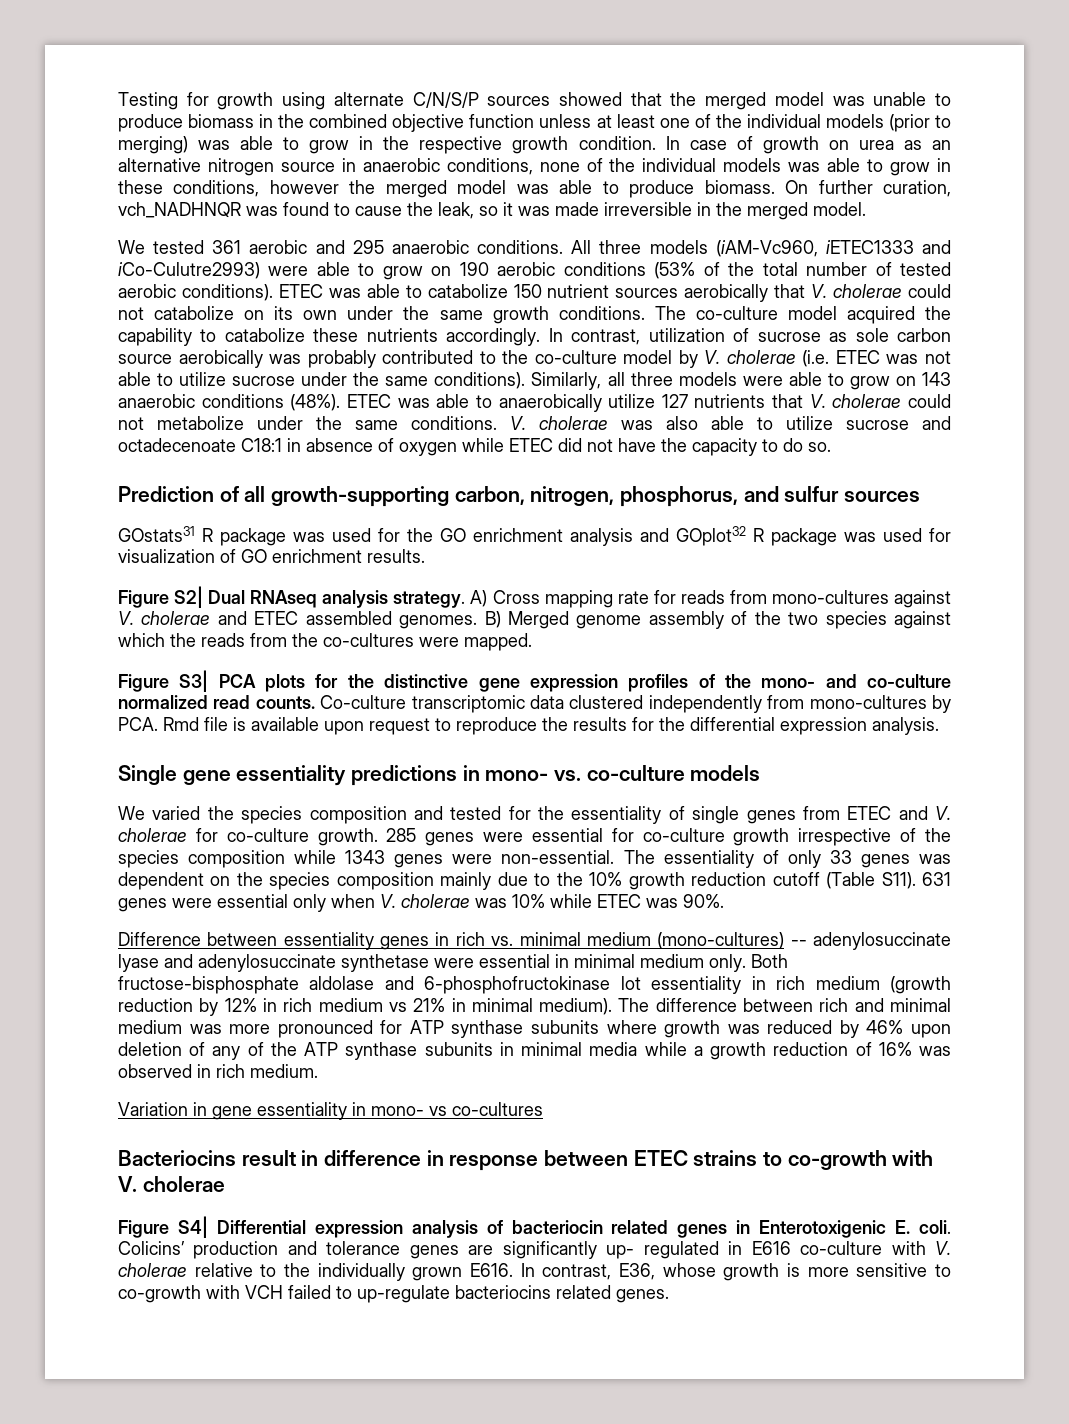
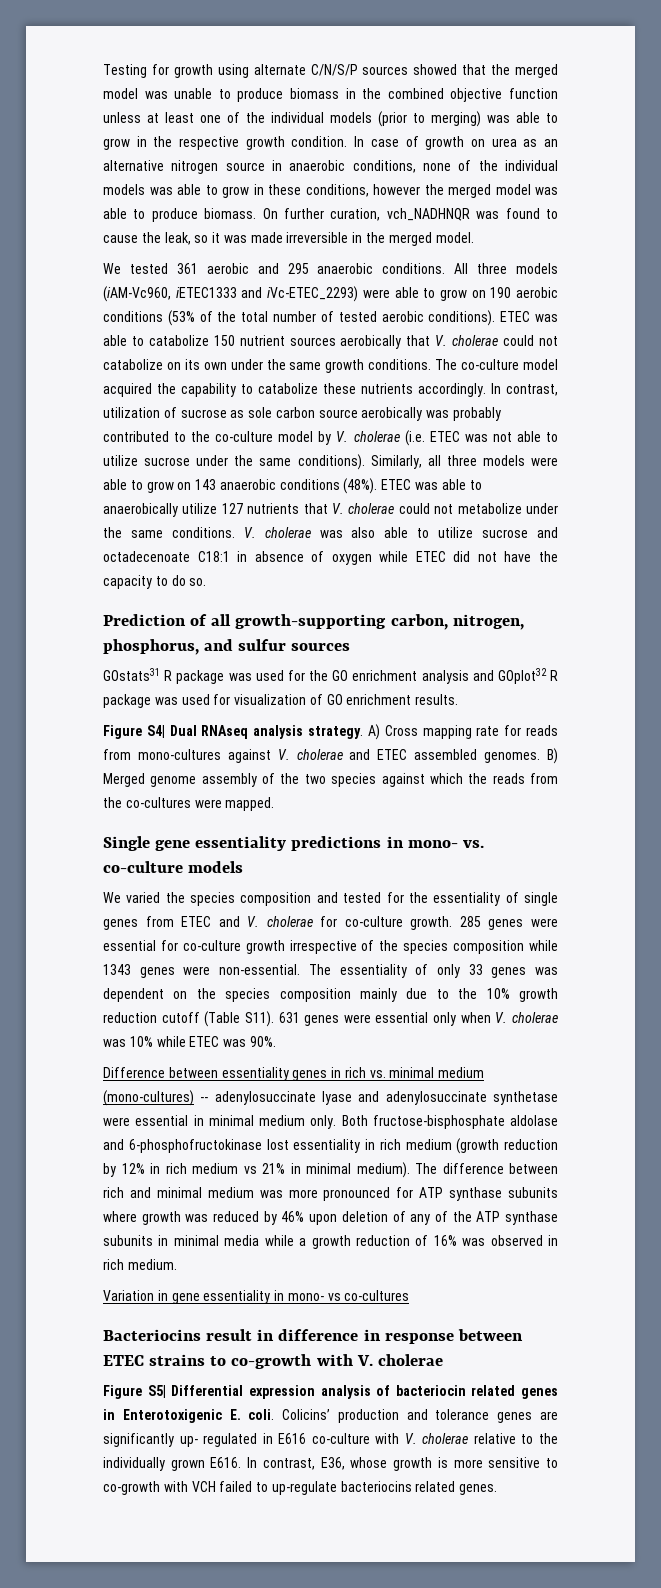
- All three models (iAM-Vc960, iETEC1333 and iCo-Culutre2993) were able to grow on 190 aerobic conditions (53% of the total number of tested aerobic conditions).
+ All three models (iAM-Vc960, iETEC1333 and iVc-ETEC_2293) were able to grow on 190 aerobic conditions (53% of the total number of tested aerobic conditions).
- Figure S2| Dual RNAseq analysis strategy.
+ Figure S4| Dual RNAseq analysis strategy.
- Figure S3| PCA plots for the distinctive gene expression profiles of the mono- and co-culture normalized read counts. Co-culture transcriptomic data clustered independently from mono-cultures by PCA. Rmd file is available upon request to reproduce the results for the differential expression analysis.
- Both fructose-bisphosphate aldolase and 6-phosphofructokinase lot essentiality in rich medium (growth reduction by 12% in rich medium vs 21% in minimal medium).
+ Both fructose-bisphosphate aldolase and 6-phosphofructokinase lost essentiality in rich medium (growth reduction by 12% in rich medium vs 21% in minimal medium).
- Figure S4| Differential expression analysis of bacteriocin related genes in Enterotoxigenic E. coli.
+ Figure S5| Differential expression analysis of bacteriocin related genes in Enterotoxigenic E. coli.

